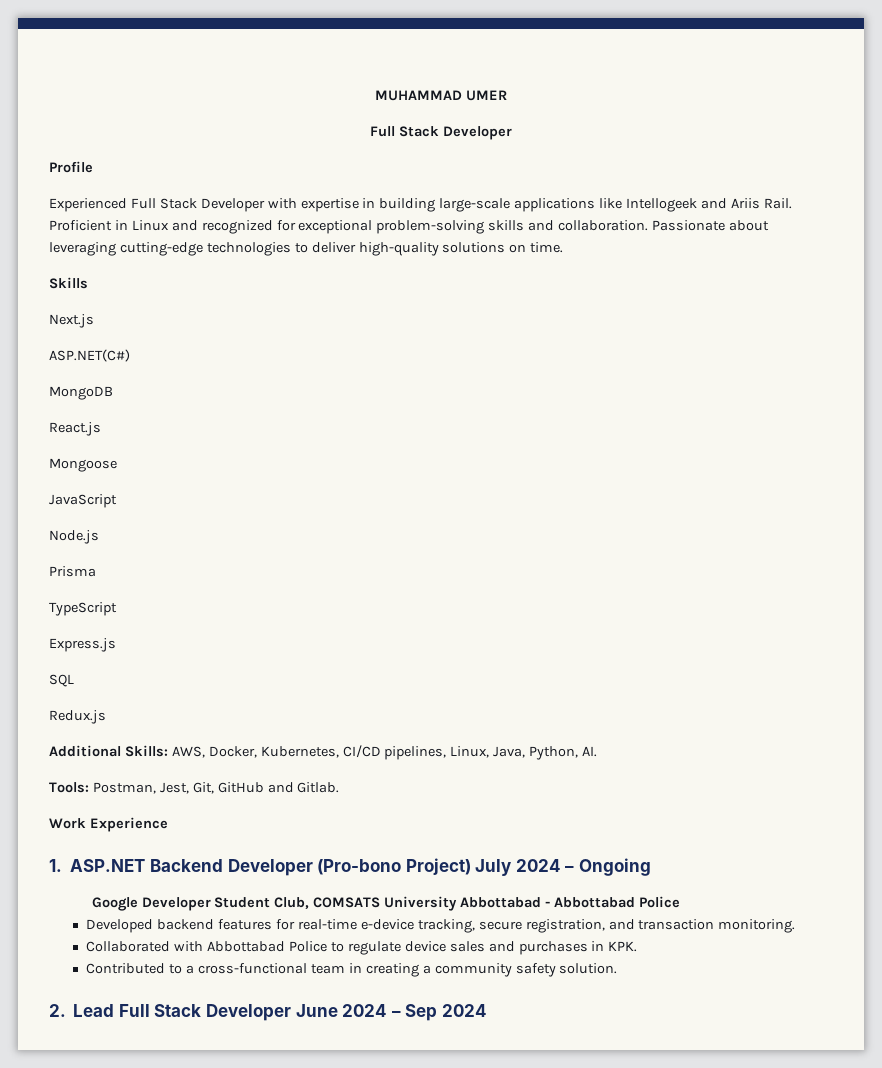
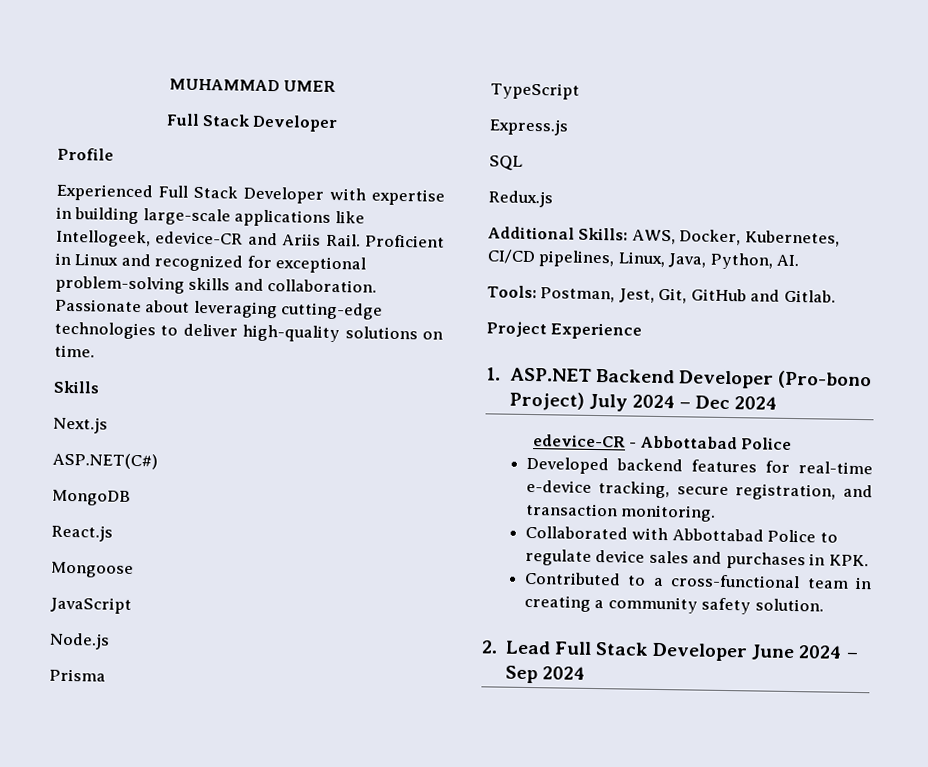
- Experienced Full Stack Developer with expertise in building large-scale applications like Intellogeek and Ariis Rail.
+ Experienced Full Stack Developer with expertise in building large-scale applications like Intellogeek, edevice-CR and Ariis Rail.
- Work Experience
+ Project Experience
- 1. ASP.NET Backend Developer (Pro-bono Project) July 2024 – Ongoing
- Google Developer Student Club, COMSATS University Abbottabad - Abbottabad Police
+ 1. ASP.NET Backend Developer (Pro-bono Project) July 2024 – Dec 2024
+ edevice-CR - Abbottabad Police

